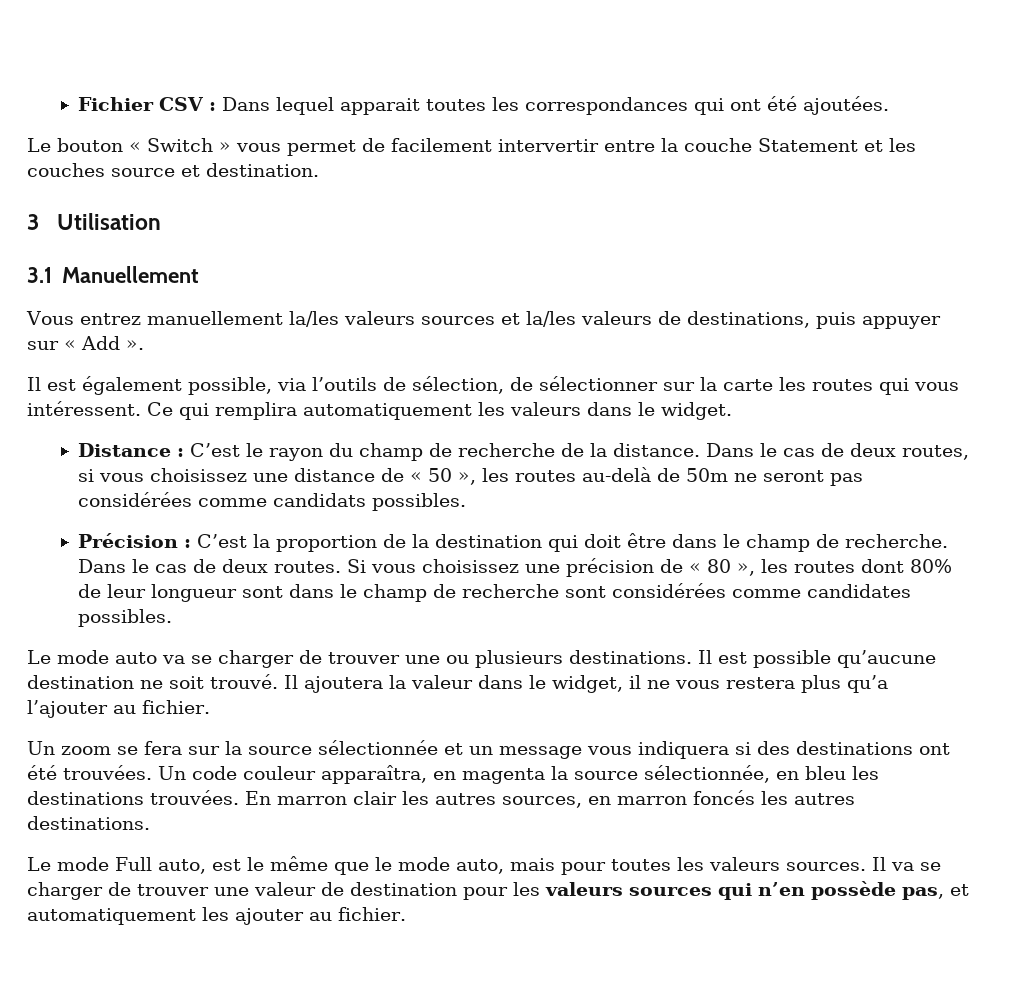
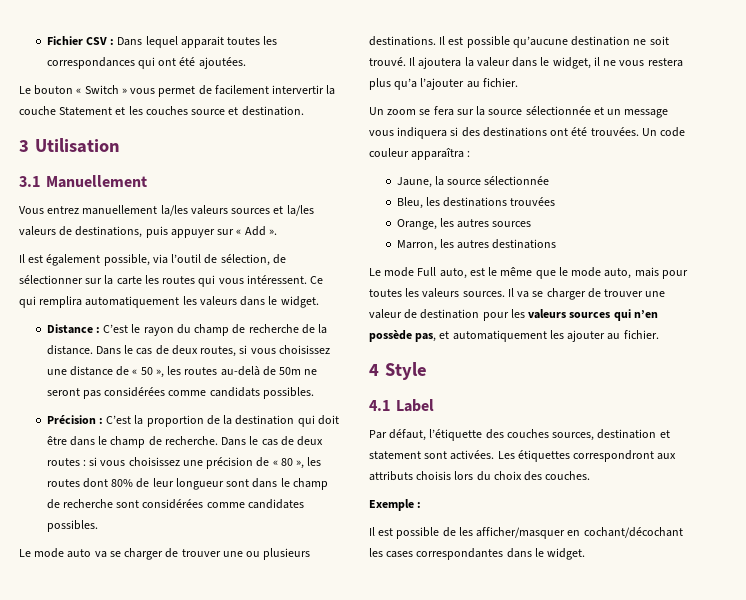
- Le bouton « Switch » vous permet de facilement intervertir entre la couche Statement et les couches source et destination.
+ Le bouton « Switch » vous permet de facilement intervertir la couche Statement et les couches source et destination.
- Il est également possible, via l’outils de sélection, de sélectionner sur la carte les routes qui vous intéressent.
+ Il est également possible, via l’outil de sélection, de sélectionner sur la carte les routes qui vous intéressent.
- Dans le cas de deux routes. Si vous choisissez une précision de « 80 », les routes dont 80% de leur longueur sont dans le champ de recherche sont considérées comme candidates possibles.
+ Dans le cas de deux routes : si vous choisissez une précision de « 80 », les routes dont 80% de leur longueur sont dans le champ de recherche sont considérées comme candidates possibles.
- Un code couleur apparaîtra, en magenta la source sélectionnée, en bleu les destinations trouvées. En marron clair les autres sources, en marron foncés les autres destinations.
+ Un code couleur apparaîtra :
+ Jaune, la source sélectionnée
+ Bleu, les destinations trouvées
+ Orange, les autres sources
+ Marron, les autres destinations
+ 4 Style
+ 4.1 Label
+ Par défaut, l’étiquette des couches sources, destination et statement sont activées. Les étiquettes correspondront aux attributs choisis lors du choix des couches.
+ Exemple :
+ Il est possible de les afficher/masquer en cochant/décochant les cases correspondantes dans le widget.

